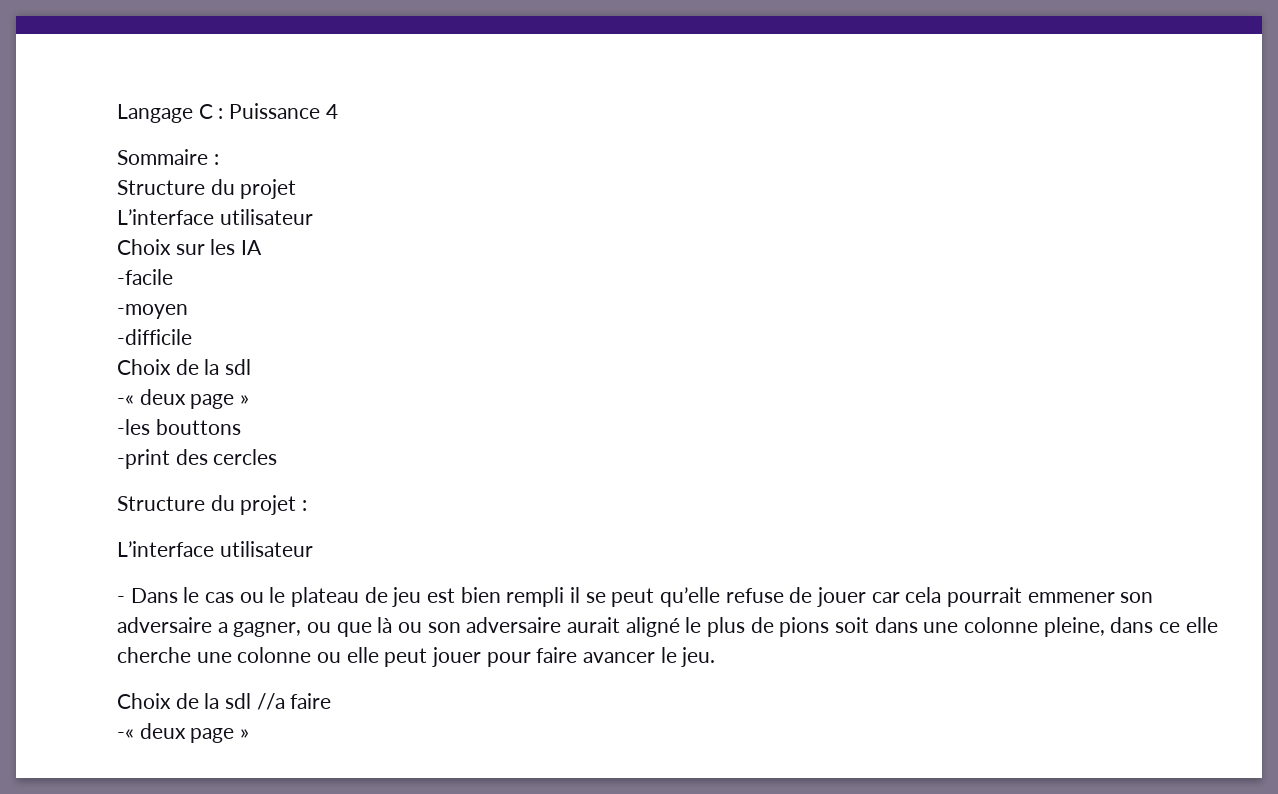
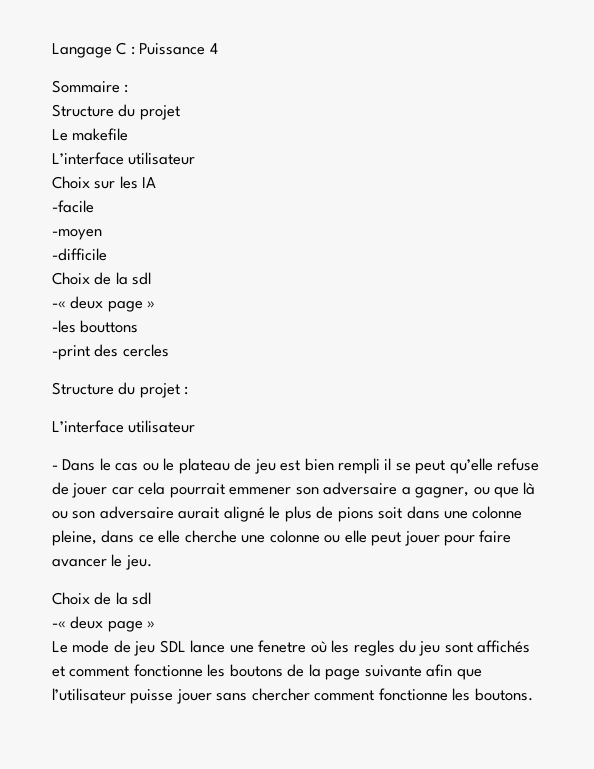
+ Le makefile
  - Dans le cas ou le plateau de jeu est bien rempli il se peut qu’elle refuse de jouer car cela pourrait emmener son adversaire a gagner, ou que là ou son adversaire aurait aligné le plus de pions soit dans une colonne pleine, dans ce elle cherche une colonne ou elle peut jouer pour faire avancer le jeu.
- Choix de la sdl //a faire
+ Choix de la sdl
  -« deux page »
+ Le mode de jeu SDL lance une fenetre où les regles du jeu sont affichés et comment fonctionne les boutons de la page suivante afin que l’utilisateur puisse jouer sans chercher comment fonctionne les boutons.

